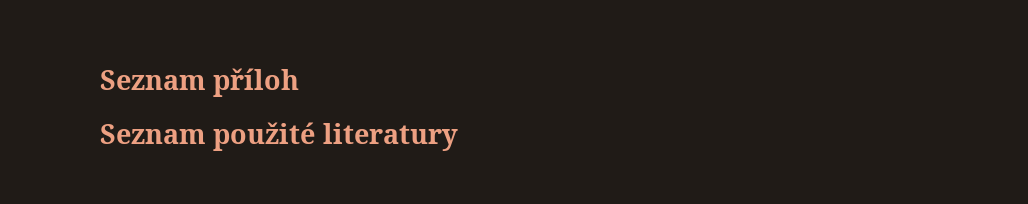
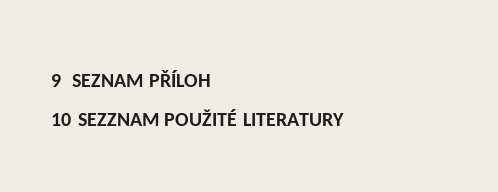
- Seznam příloh
- Seznam použité literatury
+ 9 SEZNAM PŘÍLOH
+ 10 SEZZNAM POUŽITÉ LITERATURY

